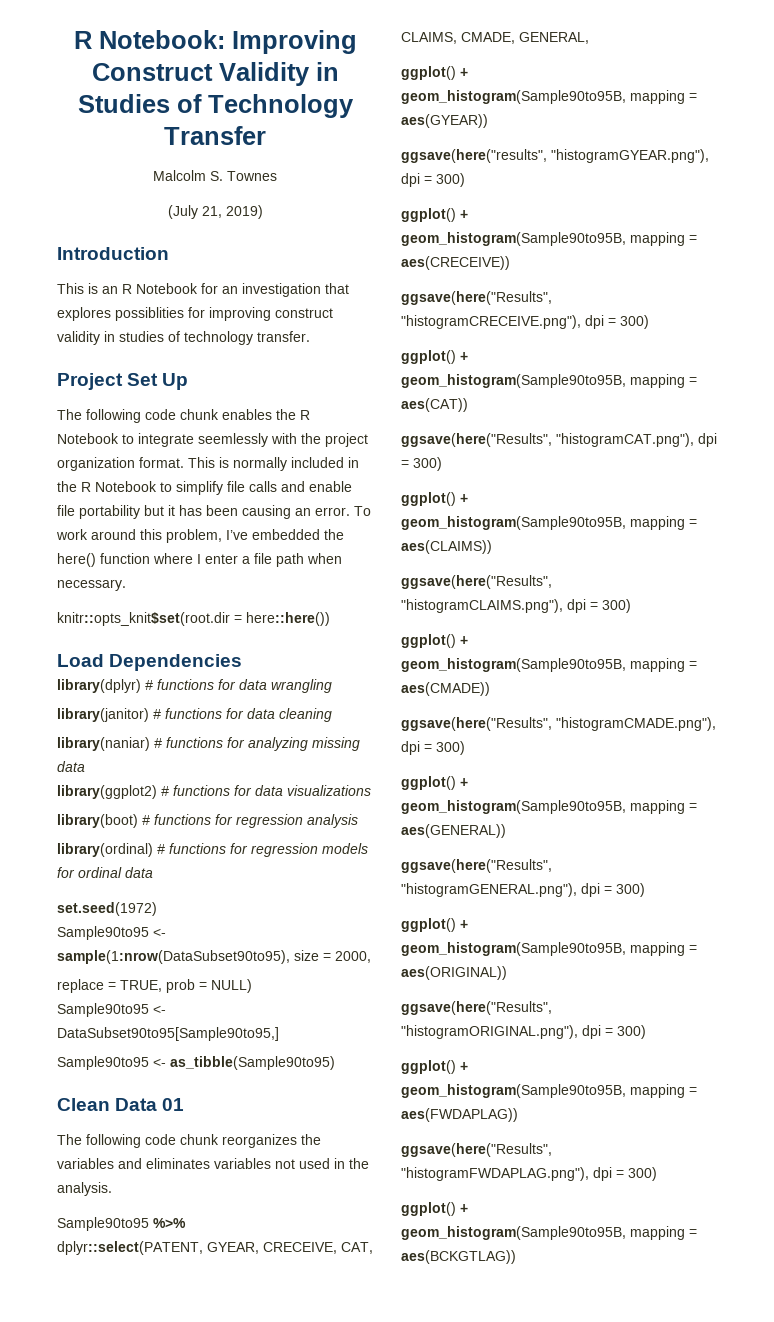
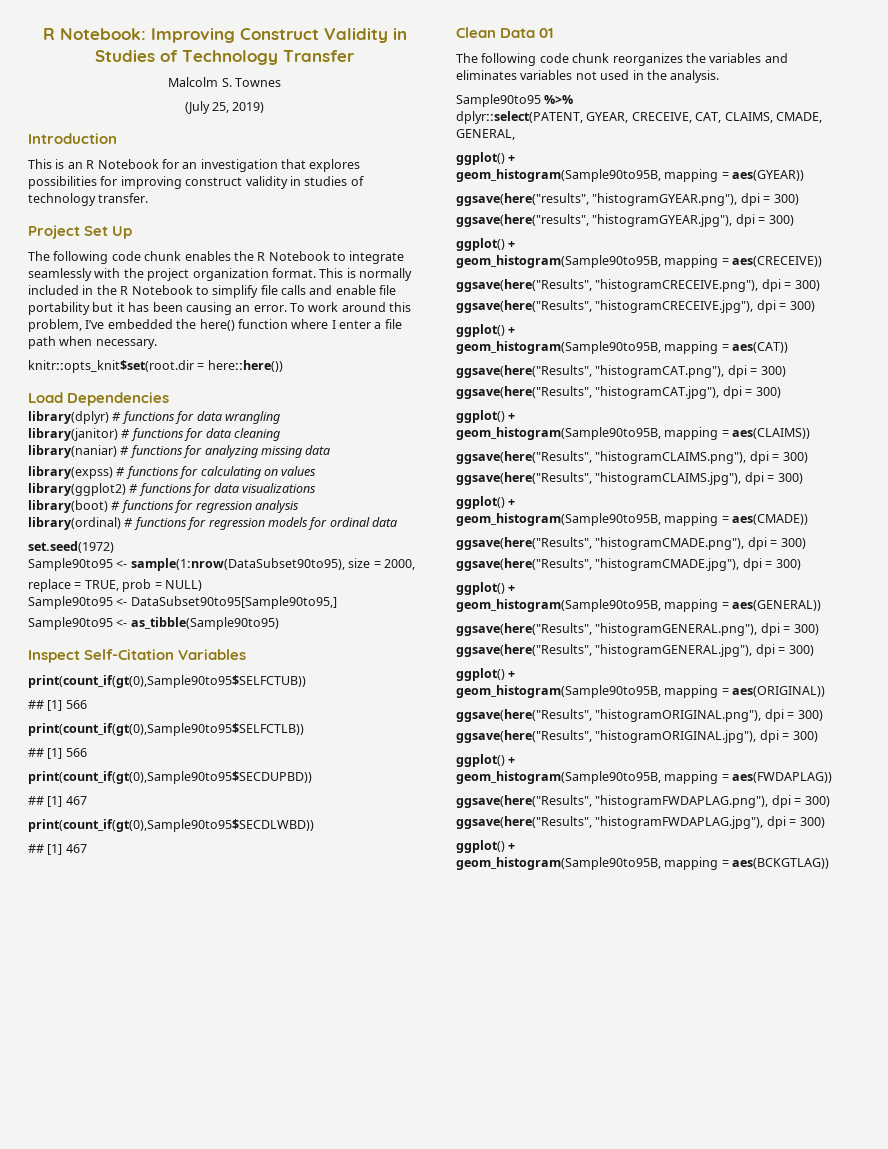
- (July 21, 2019)
+ (July 25, 2019)
- This is an R Notebook for an investigation that explores possiblities for improving construct validity in studies of technology transfer.
+ This is an R Notebook for an investigation that explores possibilities for improving construct validity in studies of technology transfer.
- The following code chunk enables the R Notebook to integrate seemlessly with the project organization format.
+ The following code chunk enables the R Notebook to integrate seamlessly with the project organization format.
+ library(expss) # functions for calculating on values
+ Inspect Self-Citation Variables
+ print(count_if(gt(0),Sample90to95$SELFCTUB))
+ ## [1] 566
+ print(count_if(gt(0),Sample90to95$SELFCTLB))
+ ## [1] 566
+ print(count_if(gt(0),Sample90to95$SECDUPBD))
+ ## [1] 467
+ print(count_if(gt(0),Sample90to95$SECDLWBD))
+ ## [1] 467
+ ggsave(here("results", "histogramGYEAR.jpg"), dpi = 300)
+ ggsave(here("Results", "histogramCRECEIVE.jpg"), dpi = 300)
+ ggsave(here("Results", "histogramCAT.jpg"), dpi = 300)
+ ggsave(here("Results", "histogramCLAIMS.jpg"), dpi = 300)
+ ggsave(here("Results", "histogramCMADE.jpg"), dpi = 300)
+ ggsave(here("Results", "histogramGENERAL.jpg"), dpi = 300)
+ ggsave(here("Results", "histogramORIGINAL.jpg"), dpi = 300)
+ ggsave(here("Results", "histogramFWDAPLAG.jpg"), dpi = 300)

